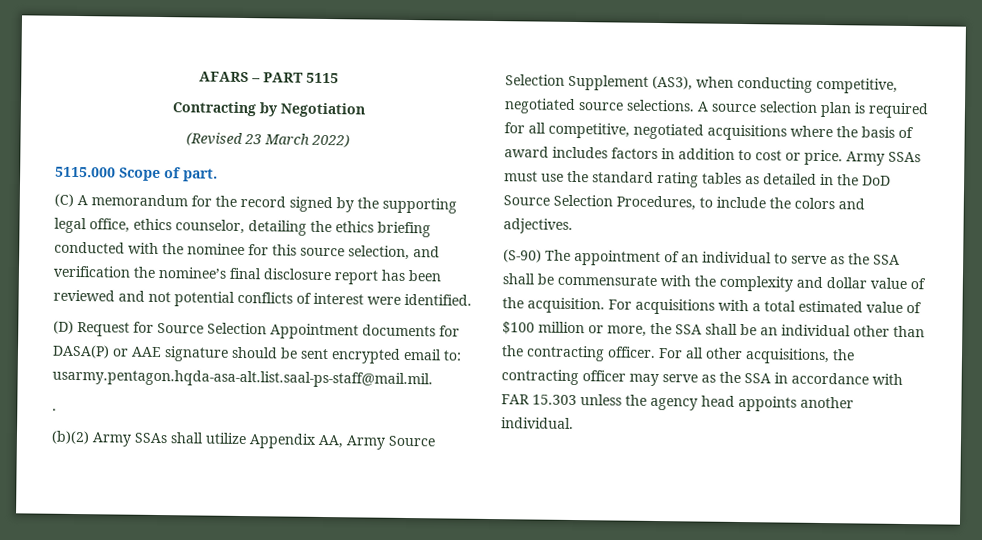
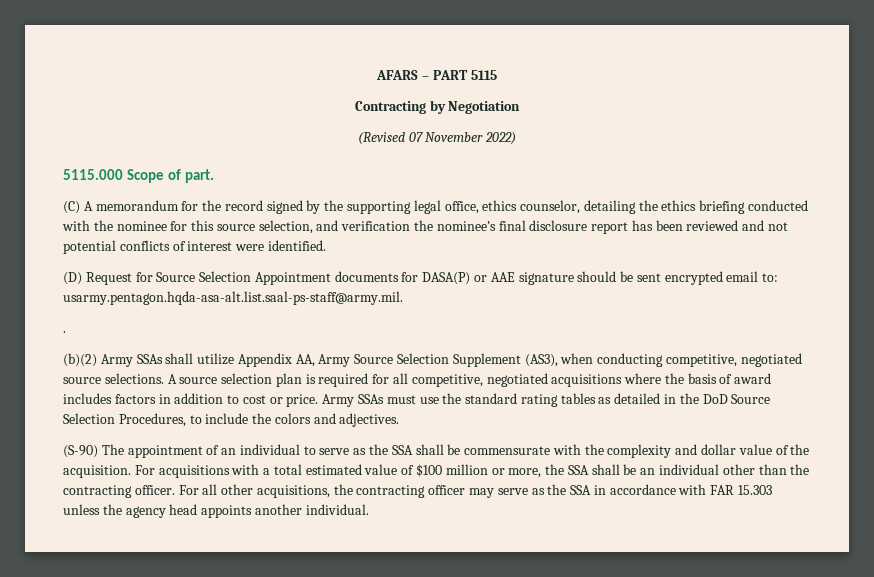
- (Revised 23 March 2022)
+ (Revised 07 November 2022)
- (D) Request for Source Selection Appointment documents for DASA(P) or AAE signature should be sent encrypted email to: usarmy.pentagon.hqda-asa-alt.list.saal-ps-staff@mail.mil.
+ (D) Request for Source Selection Appointment documents for DASA(P) or AAE signature should be sent encrypted email to: usarmy.pentagon.hqda-asa-alt.list.saal-ps-staff@army.mil.

